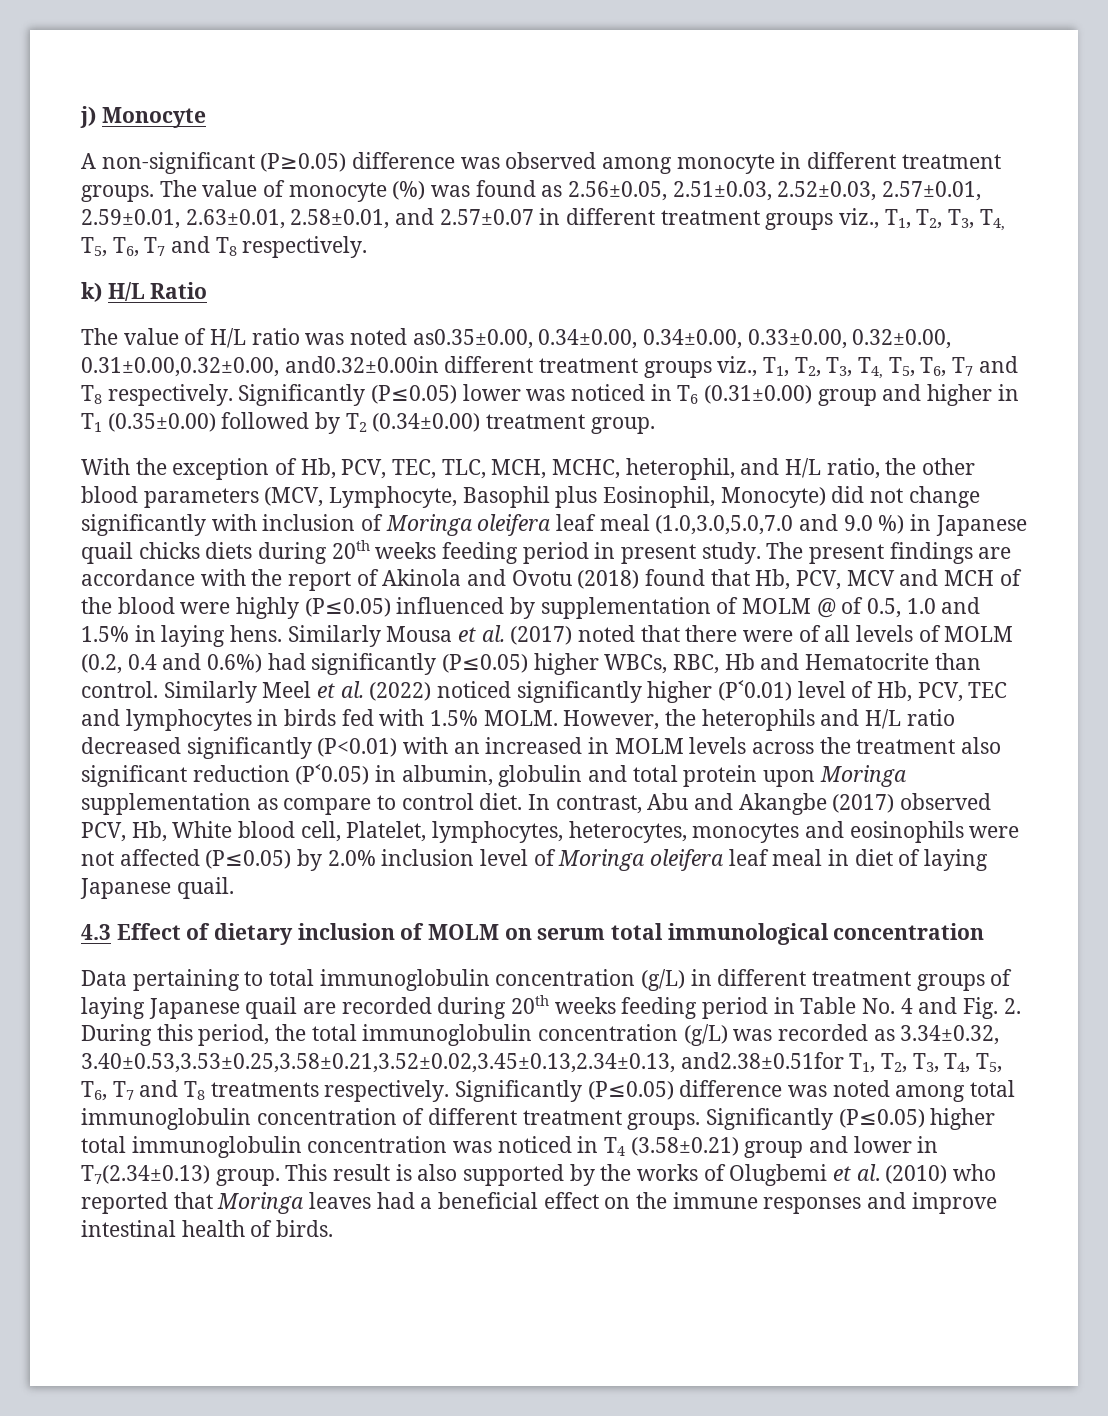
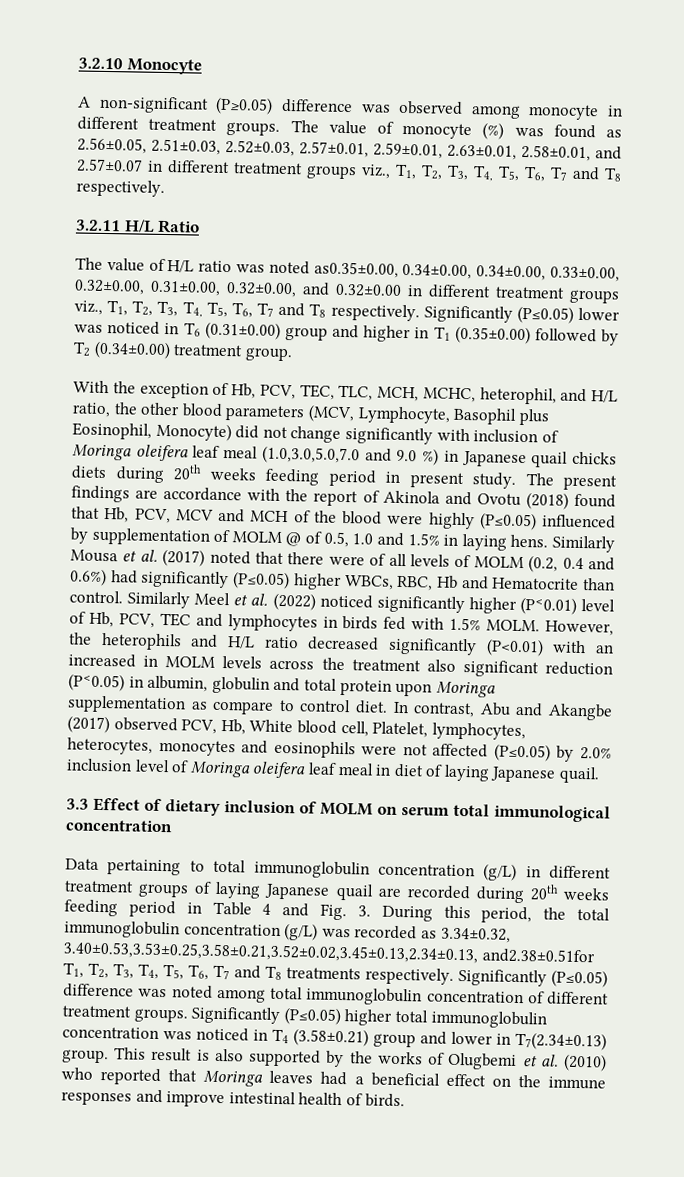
- j) Monocyte
+ 3.2.10 Monocyte
- k) H/L Ratio
+ 3.2.11 H/L Ratio
- The value of H/L ratio was noted as0.35±0.00, 0.34±0.00, 0.34±0.00, 0.33±0.00, 0.32±0.00, 0.31±0.00,0.32±0.00, and0.32±0.00in different treatment groups viz., T1, T2, T3, T4, T5, T6, T7 and T8 respectively.
+ The value of H/L ratio was noted as0.35±0.00, 0.34±0.00, 0.34±0.00, 0.33±0.00, 0.32±0.00, 0.31±0.00, 0.32±0.00, and 0.32±0.00 in different treatment groups viz., T1, T2, T3, T4, T5, T6, T7 and T8 respectively.
- 4.3 Effect of dietary inclusion of MOLM on serum total immunological concentration
+ 3.3 Effect of dietary inclusion of MOLM on serum total immunological concentration
- Data pertaining to total immunoglobulin concentration (g/L) in different treatment groups of laying Japanese quail are recorded during 20th weeks feeding period in Table No. 4 and Fig. 2. During this period, the total immunoglobulin concentration (g/L) was recorded as 3.34±0.32, 3.40±0.53,3.53±0.25,3.58±0.21,3.52±0.02,3.45±0.13,2.34±0.13, and2.38±0.51for T1, T2, T3, T4, T5, T6, T7 and T8 treatments respectively.
+ Data pertaining to total immunoglobulin concentration (g/L) in different treatment groups of laying Japanese quail are recorded during 20th weeks feeding period in Table 4 and Fig. 3. During this period, the total immunoglobulin concentration (g/L) was recorded as 3.34±0.32, 3.40±0.53,3.53±0.25,3.58±0.21,3.52±0.02,3.45±0.13,2.34±0.13, and2.38±0.51for T1, T2, T3, T4, T5, T6, T7 and T8 treatments respectively.

